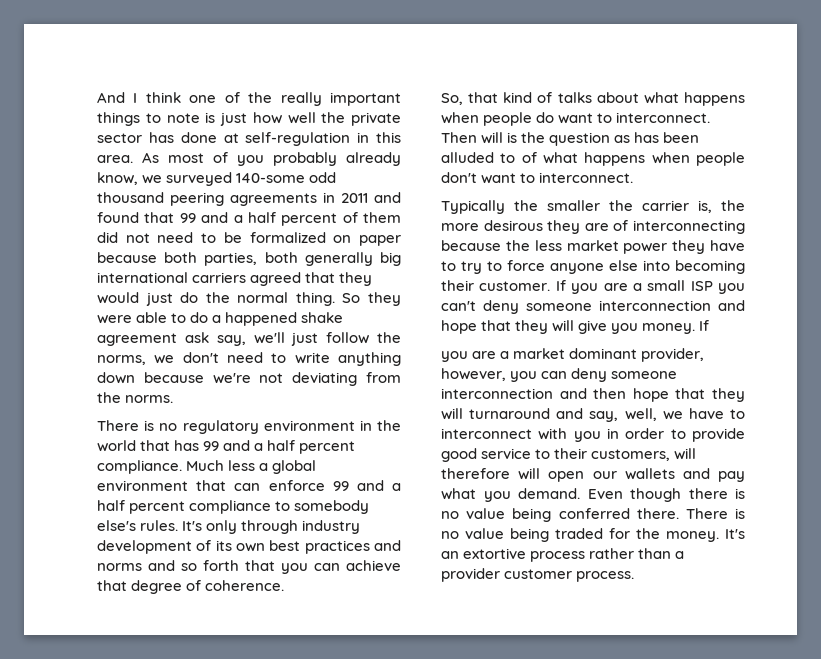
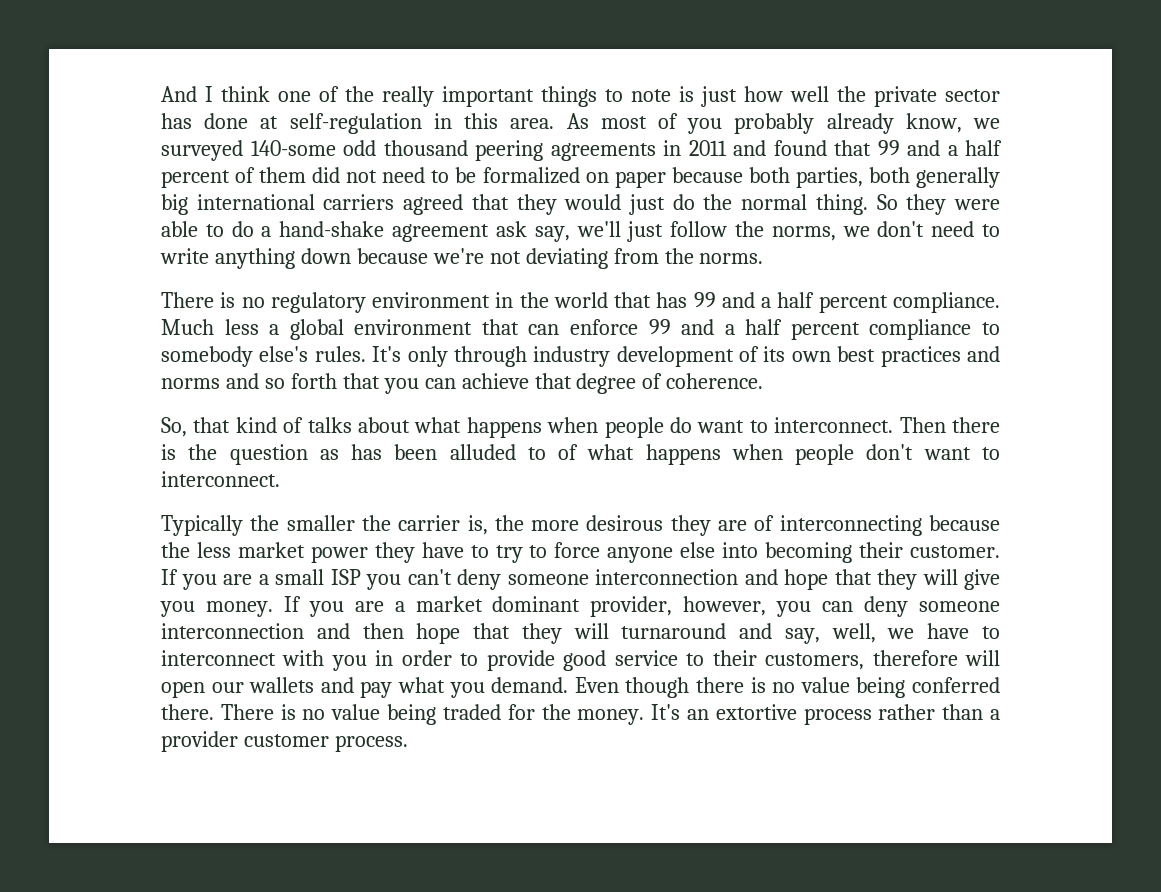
- So they were able to do a happened shake agreement ask say, we'll just follow the norms, we don't need to write anything down because we're not deviating from the norms.
+ So they were able to do a hand-shake agreement ask say, we'll just follow the norms, we don't need to write anything down because we're not deviating from the norms.
- Then will is the question as has been alluded to of what happens when people don't want to interconnect.
+ Then there is the question as has been alluded to of what happens when people don't want to interconnect.
- If you are a small ISP you can't deny someone interconnection and hope that they will give you money. If
- you are a market dominant provider, however, you can deny someone interconnection and then hope that they will turnaround and say, well, we have to interconnect with you in order to provide good service to their customers, will therefore will open our wallets and pay what you demand.
+ If you are a small ISP you can't deny someone interconnection and hope that they will give you money. If you are a market dominant provider, however, you can deny someone interconnection and then hope that they will turnaround and say, well, we have to interconnect with you in order to provide good service to their customers, therefore will open our wallets and pay what you demand.

